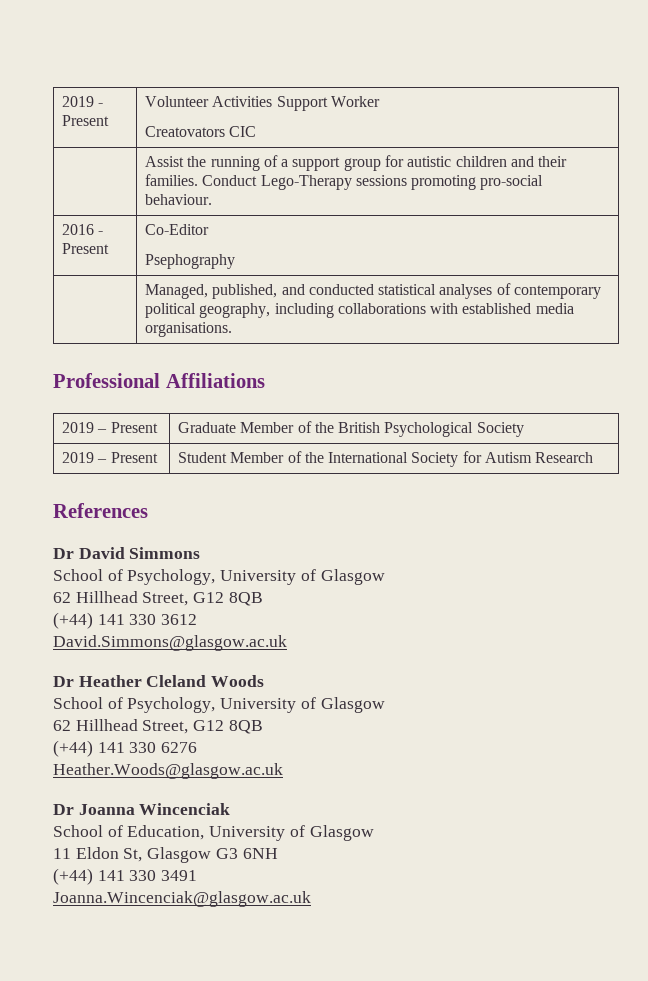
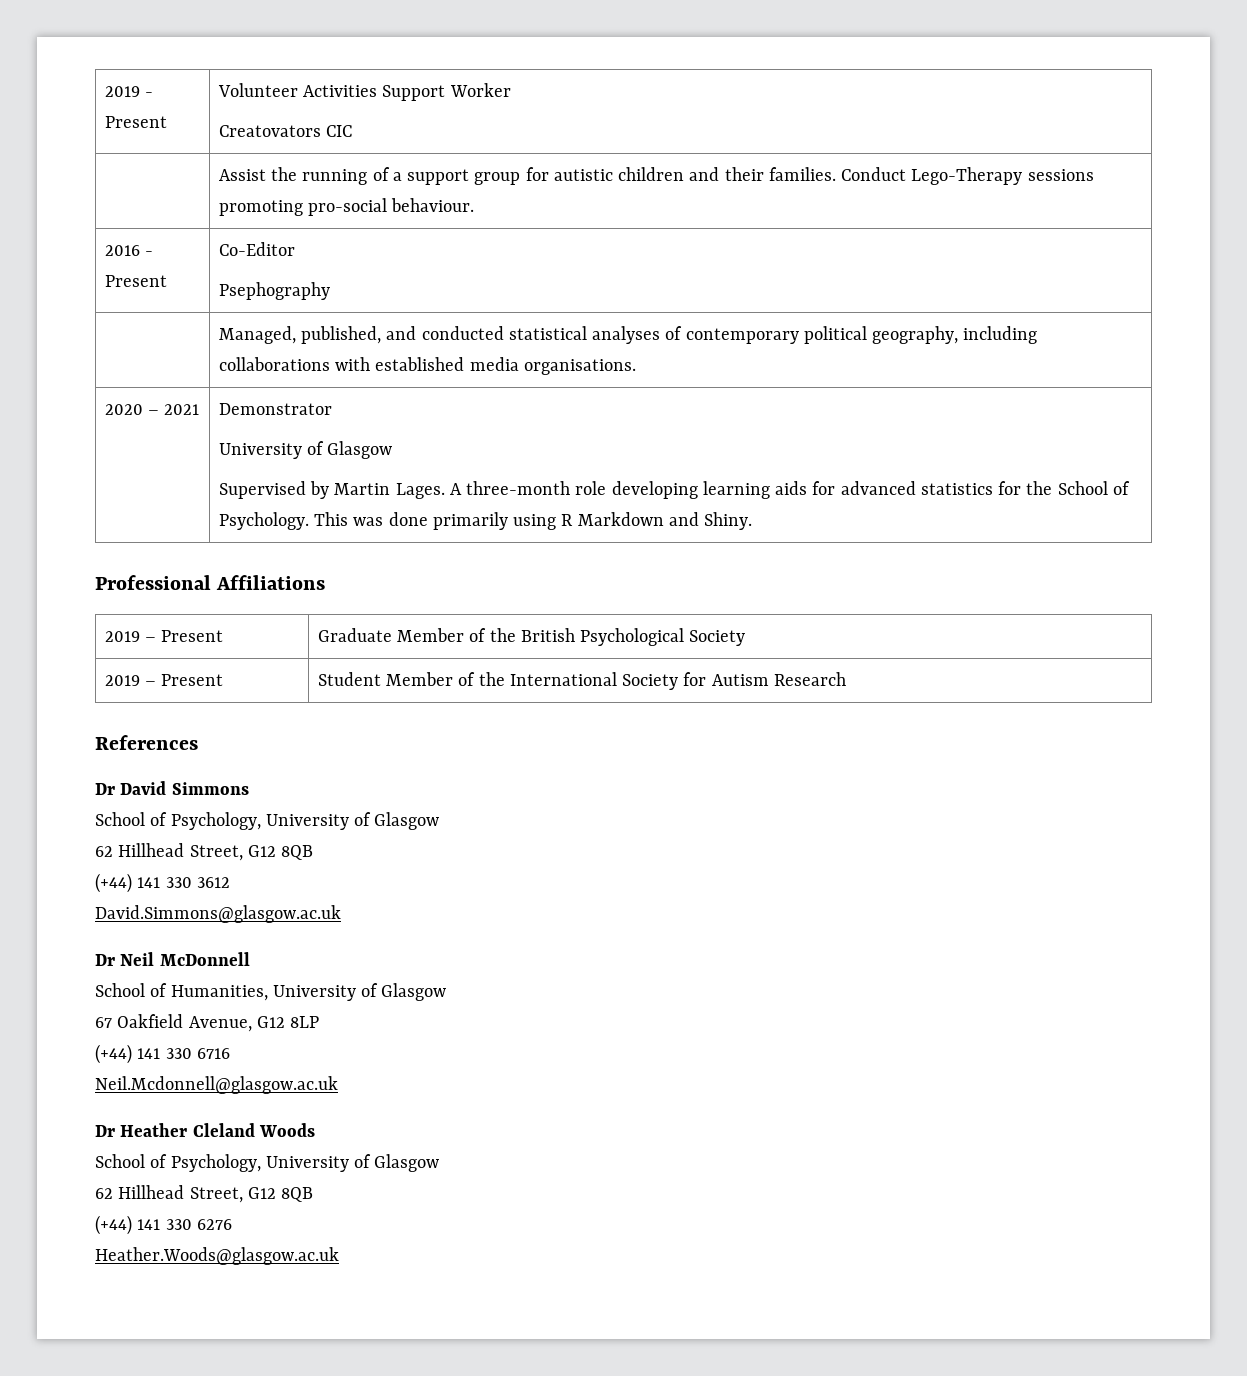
+ 2020 – 2021 | Demonstrator
+ University of Glasgow
+ Supervised by Martin Lages. A three-month role developing learning aids for advanced statistics for the School of Psychology. This was done primarily using R Markdown and Shiny.
+ Dr Neil McDonnell
+ School of Humanities, University of Glasgow
+ 67 Oakfield Avenue, G12 8LP
+ (+44) 141 330 6716
+ Neil.Mcdonnell@glasgow.ac.uk
- Dr Joanna Wincenciak
- School of Education, University of Glasgow
- 11 Eldon St, Glasgow G3 6NH
- (+44) 141 330 3491
- Joanna.Wincenciak@glasgow.ac.uk

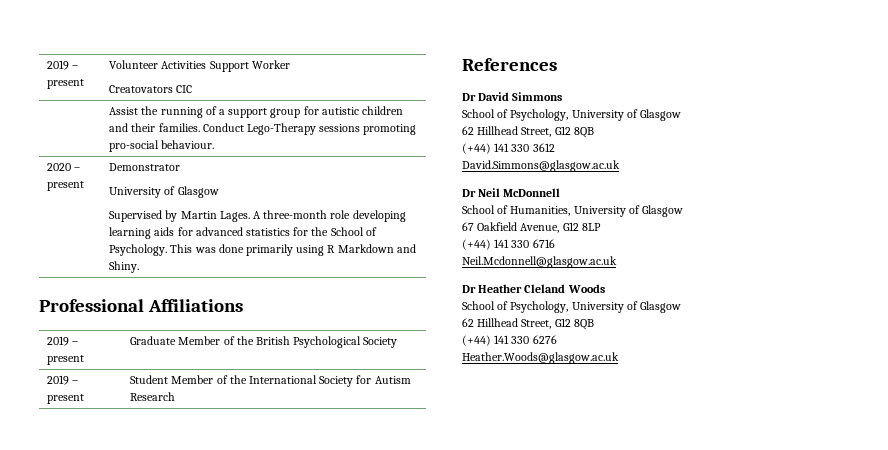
- 2019 - Present | Volunteer Activities Support Worker
+ 2019 – present | Volunteer Activities Support Worker
- 2016 - Present | Co-Editor
- Psephography
- | Managed, published, and conducted statistical analyses of contemporary political geography, including collaborations with established media organisations.
- 2020 – 2021 | Demonstrator
+ 2020 – present | Demonstrator
- 2019 – Present | Graduate Member of the British Psychological Society
+ 2019 – present | Graduate Member of the British Psychological Society
- 2019 – Present | Student Member of the International Society for Autism Research
+ 2019 – present | Student Member of the International Society for Autism Research

